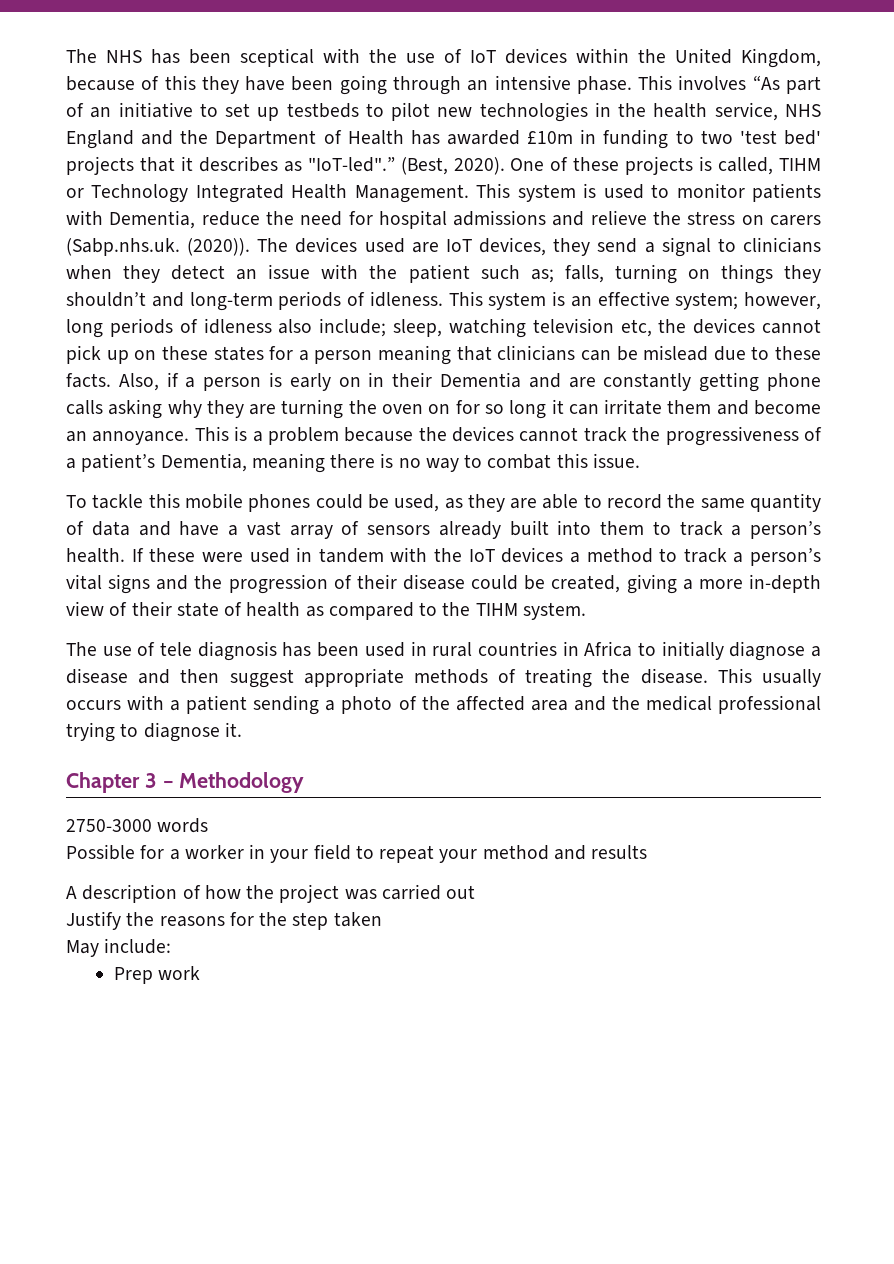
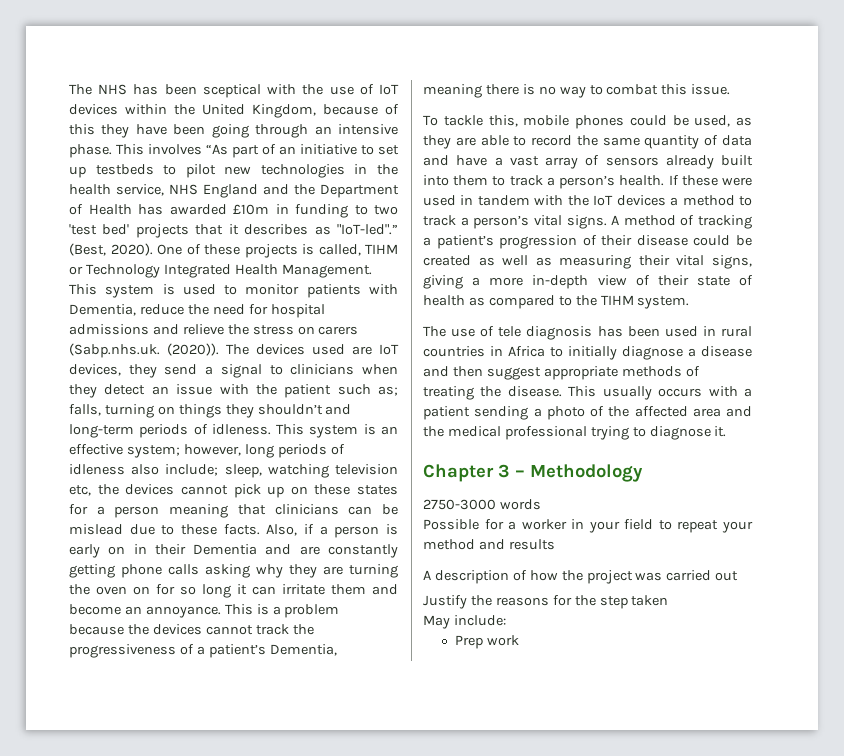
- To tackle this mobile phones could be used, as they are able to record the same quantity of data and have a vast array of sensors already built into them to track a person’s health.
+ To tackle this, mobile phones could be used, as they are able to record the same quantity of data and have a vast array of sensors already built into them to track a person’s health.
- If these were used in tandem with the IoT devices a method to track a person’s vital signs and the progression of their disease could be created, giving a more in-depth view of their state of health as compared to the TIHM system.
+ If these were used in tandem with the IoT devices a method to track a person’s vital signs. A method of tracking a patient’s progression of their disease could be created as well as measuring their vital signs, giving a more in-depth view of their state of health as compared to the TIHM system.

